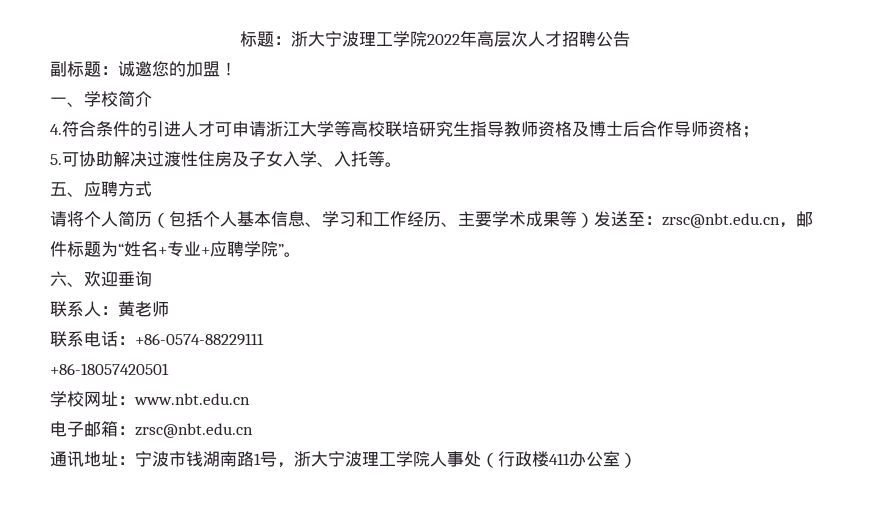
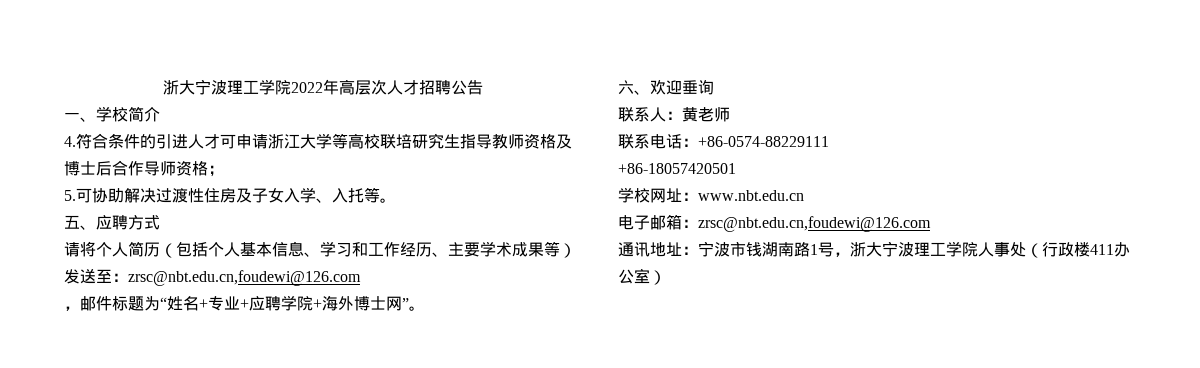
- 标题：浙大宁波理工学院2022年高层次人才招聘公告
+ 浙大宁波理工学院2022年高层次人才招聘公告
- 副标题：诚邀您的加盟！
- 请将个人简历（包括个人基本信息、学习和工作经历、主要学术成果等）发送至：zrsc@nbt.edu.cn，邮件标题为“姓名+专业+应聘学院”。
+ 请将个人简历（包括个人基本信息、学习和工作经历、主要学术成果等）发送至：zrsc@nbt.edu.cn,foudewi@126.com
+ ，邮件标题为“姓名+专业+应聘学院+海外博士网”。
- 电子邮箱：zrsc@nbt.edu.cn
+ 电子邮箱：zrsc@nbt.edu.cn,foudewi@126.com

